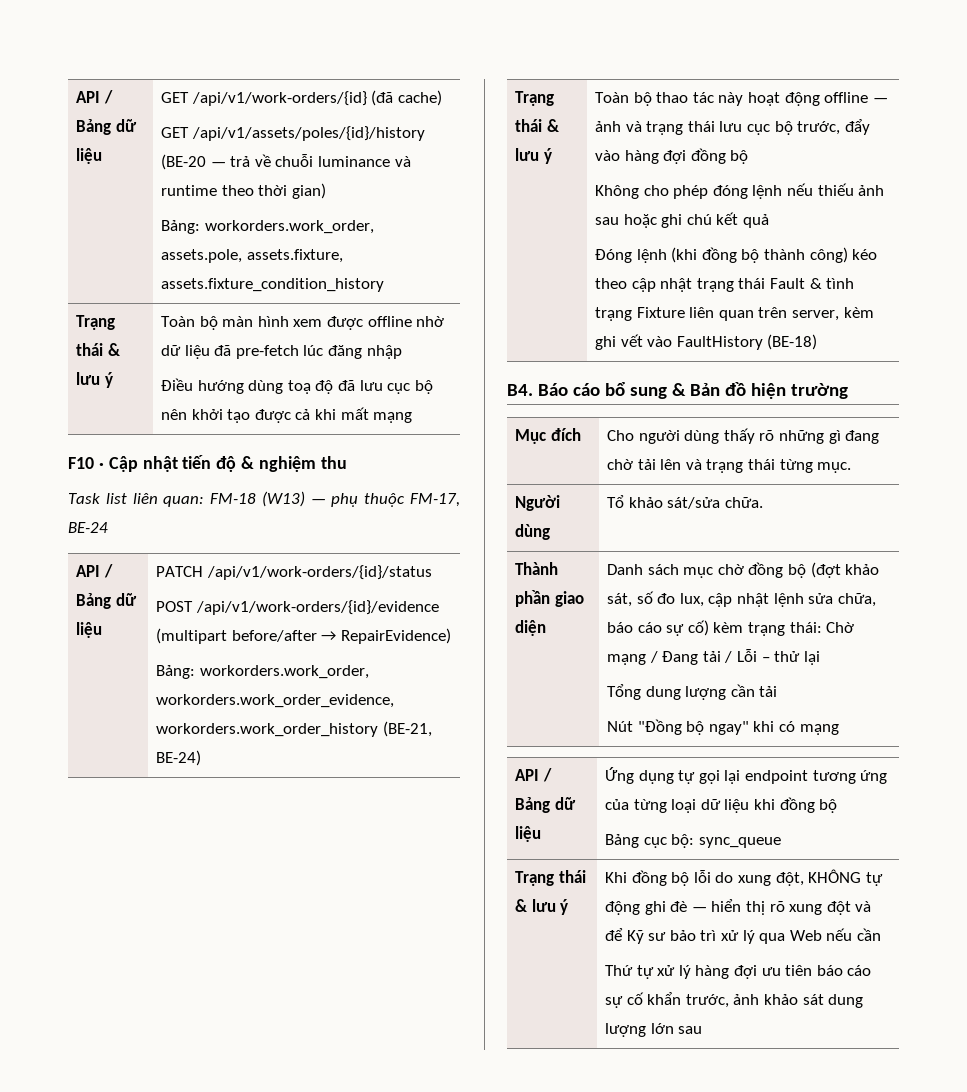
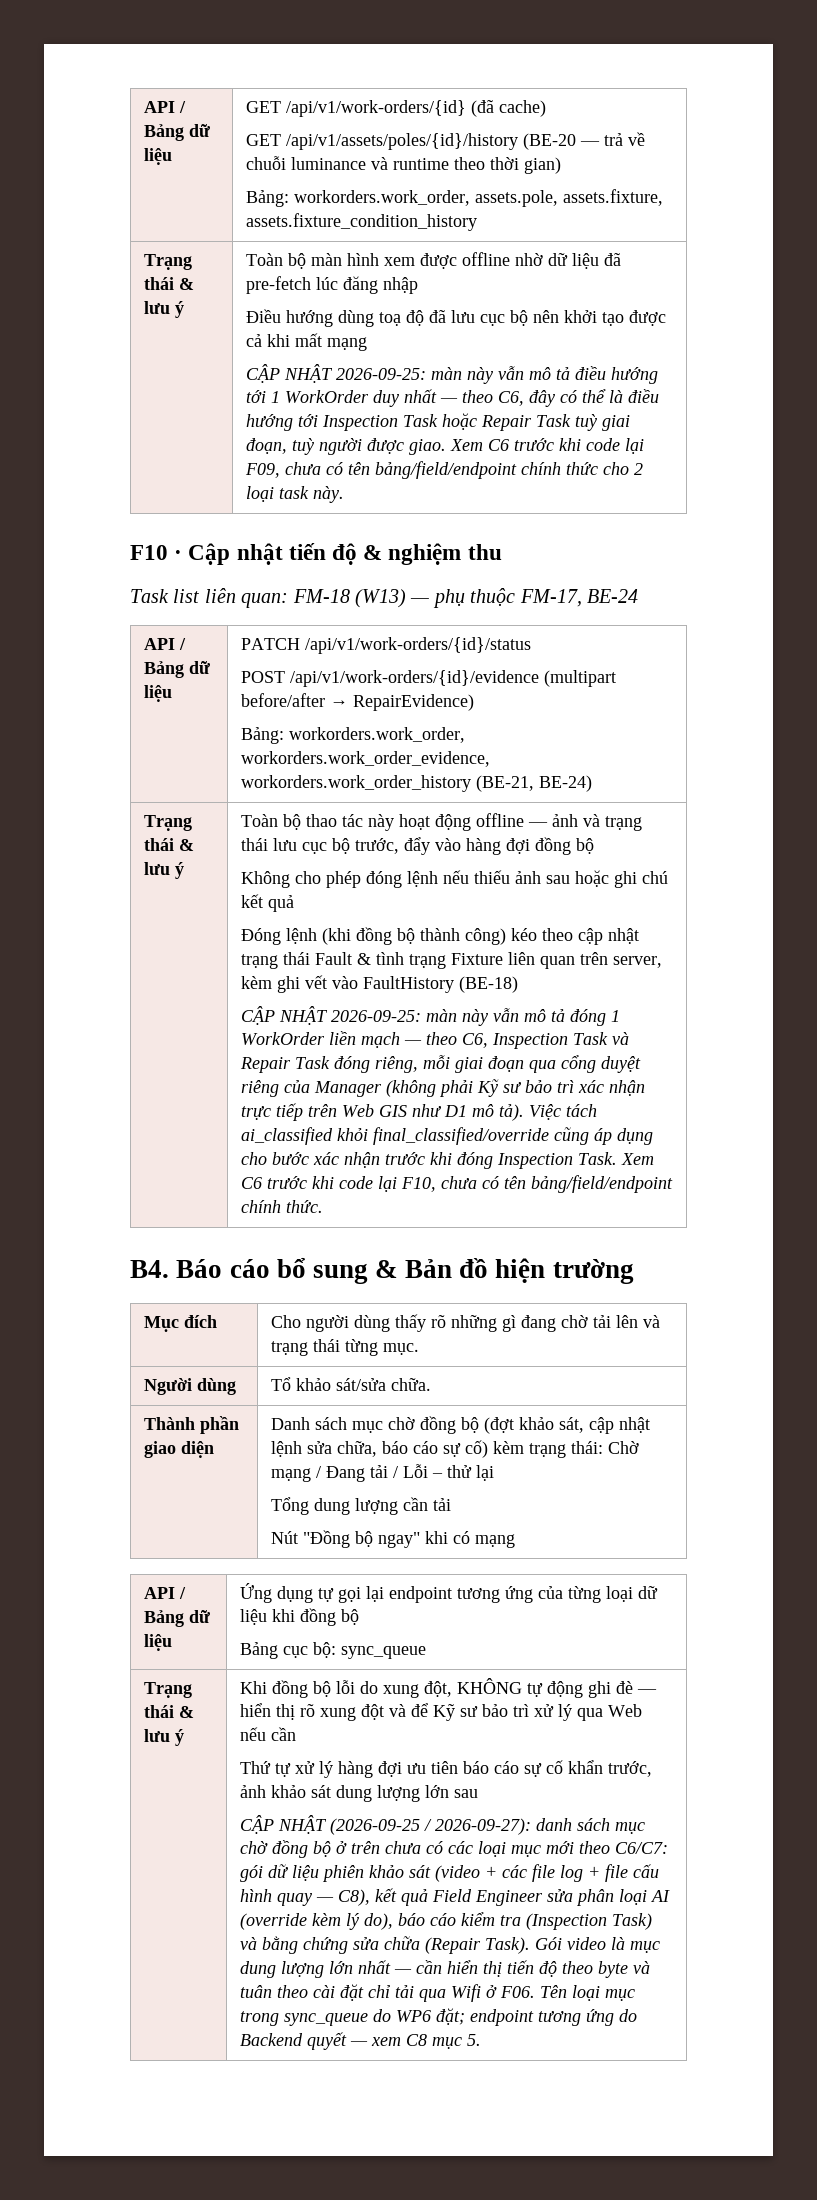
+ CẬP NHẬT 2026-09-25: màn này vẫn mô tả điều hướng tới 1 WorkOrder duy nhất — theo C6, đây có thể là điều hướng tới Inspection Task hoặc Repair Task tuỳ giai đoạn, tuỳ người được giao. Xem C6 trước khi code lại F09, chưa có tên bảng/field/endpoint chính thức cho 2 loại task này.
+ CẬP NHẬT 2026-09-25: màn này vẫn mô tả đóng 1 WorkOrder liền mạch — theo C6, Inspection Task và Repair Task đóng riêng, mỗi giai đoạn qua cổng duyệt riêng của Manager (không phải Kỹ sư bảo trì xác nhận trực tiếp trên Web GIS như D1 mô tả). Việc tách ai_classified khỏi final_classified/override cũng áp dụng cho bước xác nhận trước khi đóng Inspection Task. Xem C6 trước khi code lại F10, chưa có tên bảng/field/endpoint chính thức.
- Danh sách mục chờ đồng bộ (đợt khảo sát, số đo lux, cập nhật lệnh sửa chữa, báo cáo sự cố) kèm trạng thái: Chờ mạng / Đang tải / Lỗi – thử lại
+ Danh sách mục chờ đồng bộ (đợt khảo sát, cập nhật lệnh sửa chữa, báo cáo sự cố) kèm trạng thái: Chờ mạng / Đang tải / Lỗi – thử lại
+ CẬP NHẬT (2026-09-25 / 2026-09-27): danh sách mục chờ đồng bộ ở trên chưa có các loại mục mới theo C6/C7: gói dữ liệu phiên khảo sát (video + các file log + file cấu hình quay — C8), kết quả Field Engineer sửa phân loại AI (override kèm lý do), báo cáo kiểm tra (Inspection Task) và bằng chứng sửa chữa (Repair Task). Gói video là mục dung lượng lớn nhất — cần hiển thị tiến độ theo byte và tuân theo cài đặt chỉ tải qua Wifi ở F06. Tên loại mục trong sync_queue do WP6 đặt; endpoint tương ứng do Backend quyết — xem C8 mục 5.

